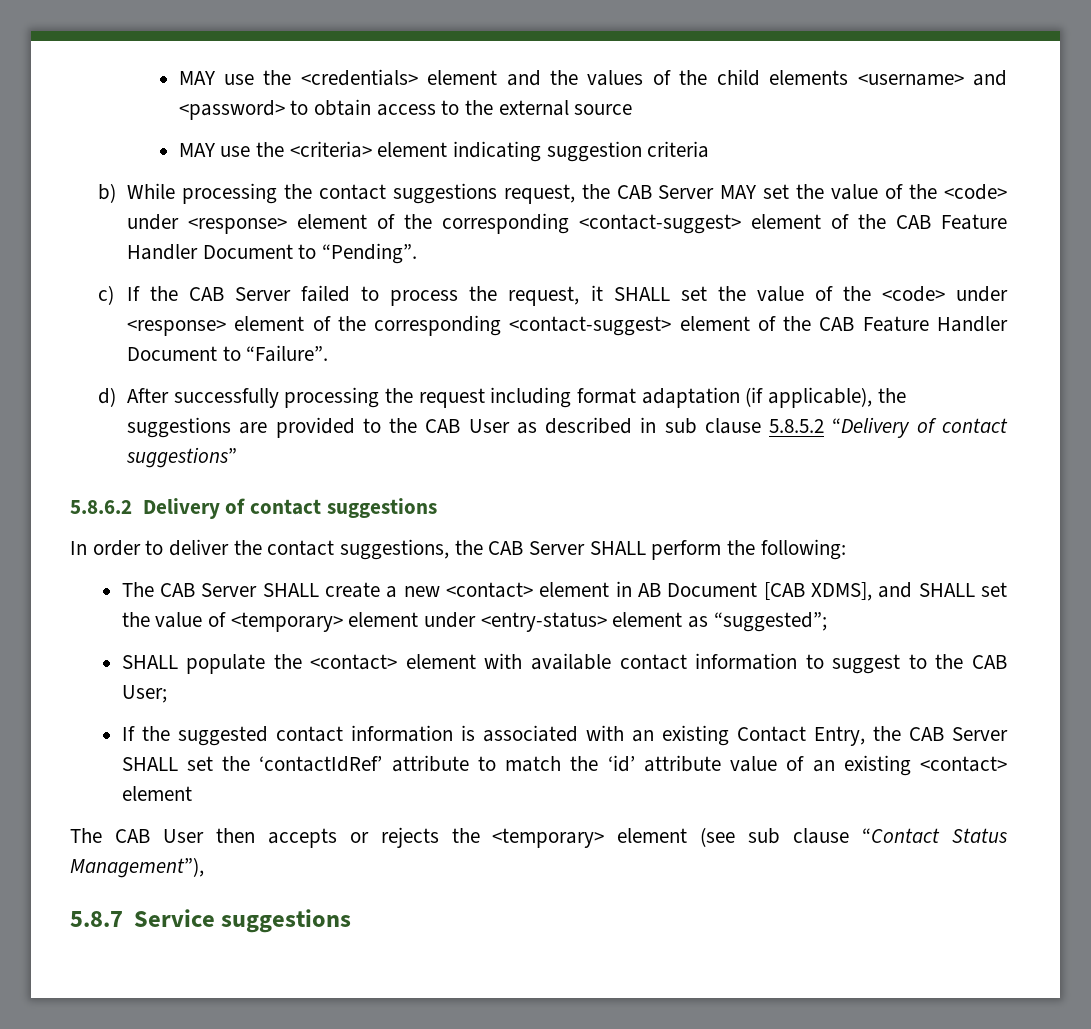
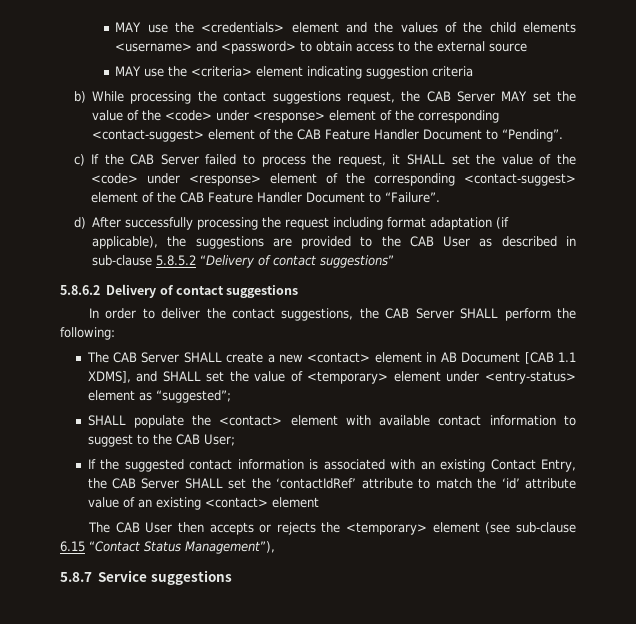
- d) After successfully processing the request including format adaptation (if applicable), the suggestions are provided to the CAB User as described in sub clause 5.8.5.2 “Delivery of contact suggestions”
+ d) After successfully processing the request including format adaptation (if applicable), the suggestions are provided to the CAB User as described in sub-clause 5.8.5.2 “Delivery of contact suggestions”
- The CAB Server SHALL create a new <contact> element in AB Document [CAB XDMS], and SHALL set the value of <temporary> element under <entry-status> element as “suggested”;
+ The CAB Server SHALL create a new <contact> element in AB Document [CAB 1.1 XDMS], and SHALL set the value of <temporary> element under <entry-status> element as “suggested”;
- The CAB User then accepts or rejects the <temporary> element (see sub clause “Contact Status Management”),
+ The CAB User then accepts or rejects the <temporary> element (see sub-clause 6.15 “Contact Status Management”),

